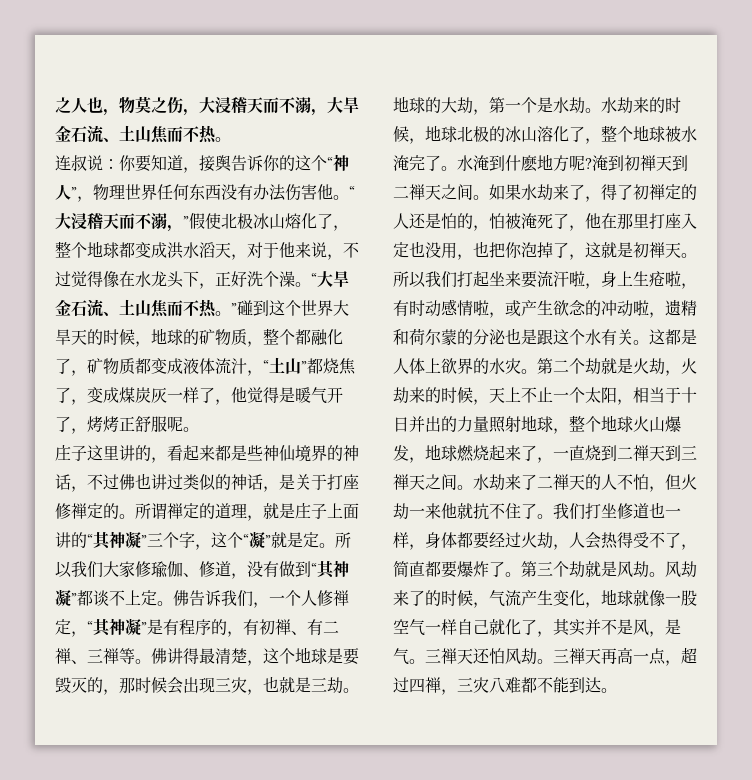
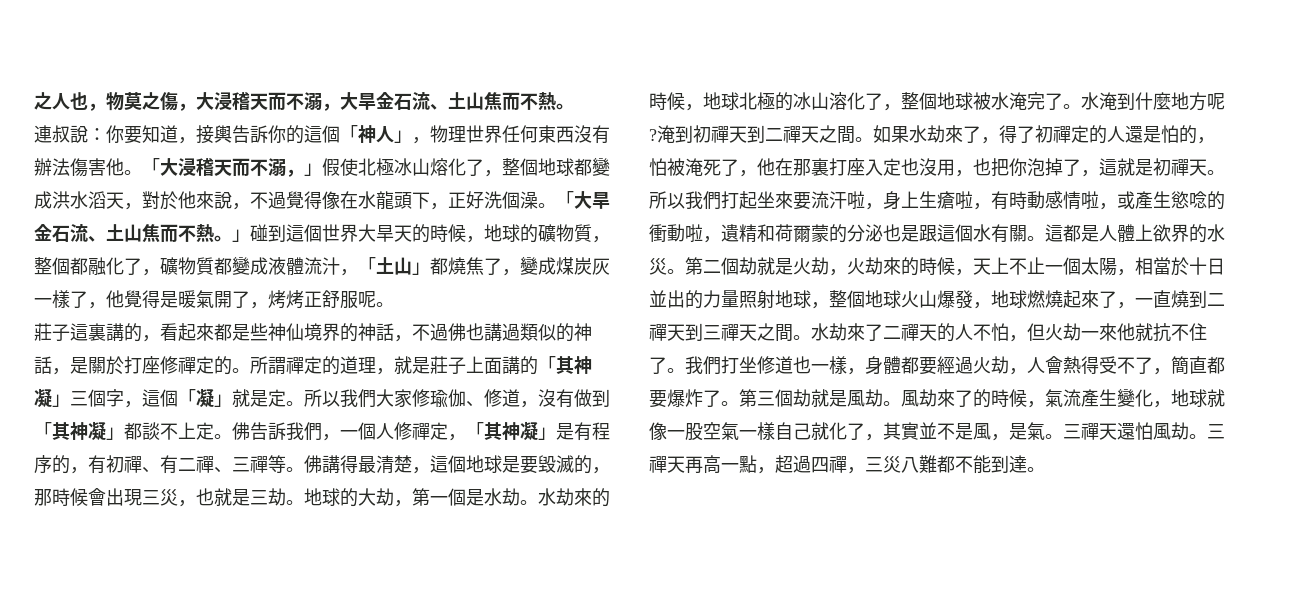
- 之人也，物莫之伤，大浸稽天而不溺，大旱金石流、土山焦而不热。
- 连叔说：你要知道，接舆告诉你的这个“神人”，物理世界任何东西没有办法伤害他。“大浸稽天而不溺，”假使北极冰山熔化了，整个地球都变成洪水滔天，对于他来说，不过觉得像在水龙头下，正好洗个澡。“大旱金石流、土山焦而不热。”碰到这个世界大旱天的时候，地球的矿物质，整个都融化了，矿物质都变成液体流汁，“土山”都烧焦了，变成煤炭灰一样了，他觉得是暖气开了，烤烤正舒服呢。
+ 之人也，物莫之傷，大浸稽天而不溺，大旱金石流、土山焦而不熱。
+ 連叔說：你要知道，接輿告訴你的這個「神人」，物理世界任何東西沒有辦法傷害他。「大浸稽天而不溺，」假使北極冰山熔化了，整個地球都變成洪水滔天，對於他來說，不過覺得像在水龍頭下，正好洗個澡。「大旱金石流、土山焦而不熱。」碰到這個世界大旱天的時候，地球的礦物質，整個都融化了，礦物質都變成液體流汁，「土山」都燒焦了，變成煤炭灰一樣了，他覺得是暖氣開了，烤烤正舒服呢。
- 庄子这里讲的，看起来都是些神仙境界的神话，不过佛也讲过类似的神话，是关于打座修禅定的。
+ 莊子這裏講的，看起來都是些神仙境界的神話，不過佛也講過類似的神話，是關於打座修禪定的。
- 所谓禅定的道理，就是庄子上面讲的“其神凝”三个字，这个“凝”就是定。
+ 所謂禪定的道理，就是莊子上面講的「其神凝」三個字，這個「凝」就是定。
- 所以我们大家修瑜伽、修道，没有做到“其神凝”都谈不上定。佛告诉我们，一个人修禅定，“其神凝”是有程序的，有初禅、有二禅、三禅等。佛讲得最清楚，这个地球是要毁灭的，那时候会出现三灾，也就是三劫。
+ 所以我們大家修瑜伽、修道，沒有做到「其神凝」都談不上定。佛告訴我們，一個人修禪定，「其神凝」是有程序的，有初禪、有二禪、三禪等。佛講得最清楚，這個地球是要毀滅的，那時候會出現三災，也就是三劫。
- 地球的大劫，第一个是水劫。
+ 地球的大劫，第一個是水劫。
- 水劫来的时候，地球北极的冰山溶化了，整个地球被水淹完了。
+ 水劫來的時候，地球北極的冰山溶化了，整個地球被水淹完了。
- 水淹到什麽地方呢?
+ 水淹到什麼地方呢?
- 淹到初禅天到二禅天之间。
+ 淹到初禪天到二禪天之間。
- 如果水劫来了，得了初禅定的人还是怕的，怕被淹死了，他在那里打座入定也没用，也把你泡掉了，这就是初禅天。所以我们打起坐来要流汗啦，身上生疮啦，有时动感情啦，或产生欲念的冲动啦，遗精和荷尔蒙的分泌也是跟这个水有关。这都是人体上欲界的水灾。第二个劫就是火劫，火劫来的时候，天上不止一个太阳，相当于十日并出的力量照射地球，整个地球火山爆发，地球燃烧起来了，一直烧到二禅天到三禅天之间。水劫来了二禅天的人不怕，但火劫一来他就抗不住了。
+ 如果水劫來了，得了初禪定的人還是怕的，怕被淹死了，他在那裏打座入定也沒用，也把你泡掉了，這就是初禪天。所以我們打起坐來要流汗啦，身上生瘡啦，有時動感情啦，或產生慾唸的衝動啦，遺精和荷爾蒙的分泌也是跟這個水有關。這都是人體上欲界的水災。第二個劫就是火劫，火劫來的時候，天上不止一個太陽，相當於十日並出的力量照射地球，整個地球火山爆發，地球燃燒起來了，一直燒到二禪天到三禪天之間。水劫來了二禪天的人不怕，但火劫一來他就抗不住了。
- 我们打坐修道也一样，身体都要经过火劫，人会热得受不了，简直都要爆炸了。
+ 我們打坐修道也一樣，身體都要經過火劫，人會熱得受不了，簡直都要爆炸了。
- 第三个劫就是风劫。风劫来了的时候，气流产生变化，地球就像一股空气一样自己就化了，其实并不是风，是气。三禅天还怕风劫。三禅天再高一点，超过四禅，三灾八难都不能到达。
+ 第三個劫就是風劫。風劫來了的時候，氣流產生變化，地球就像一股空氣一樣自己就化了，其實並不是風，是氣。三禪天還怕風劫。三禪天再高一點，超過四禪，三災八難都不能到達。

